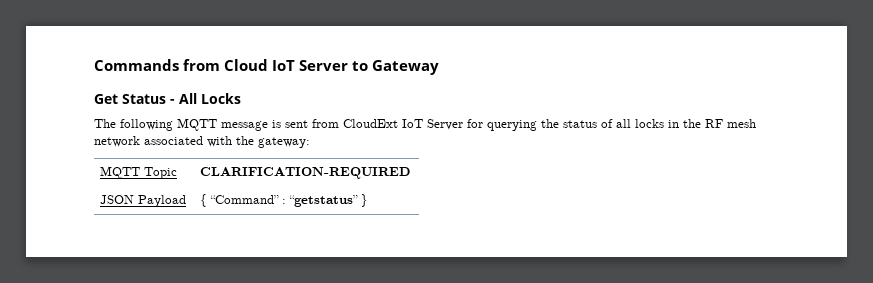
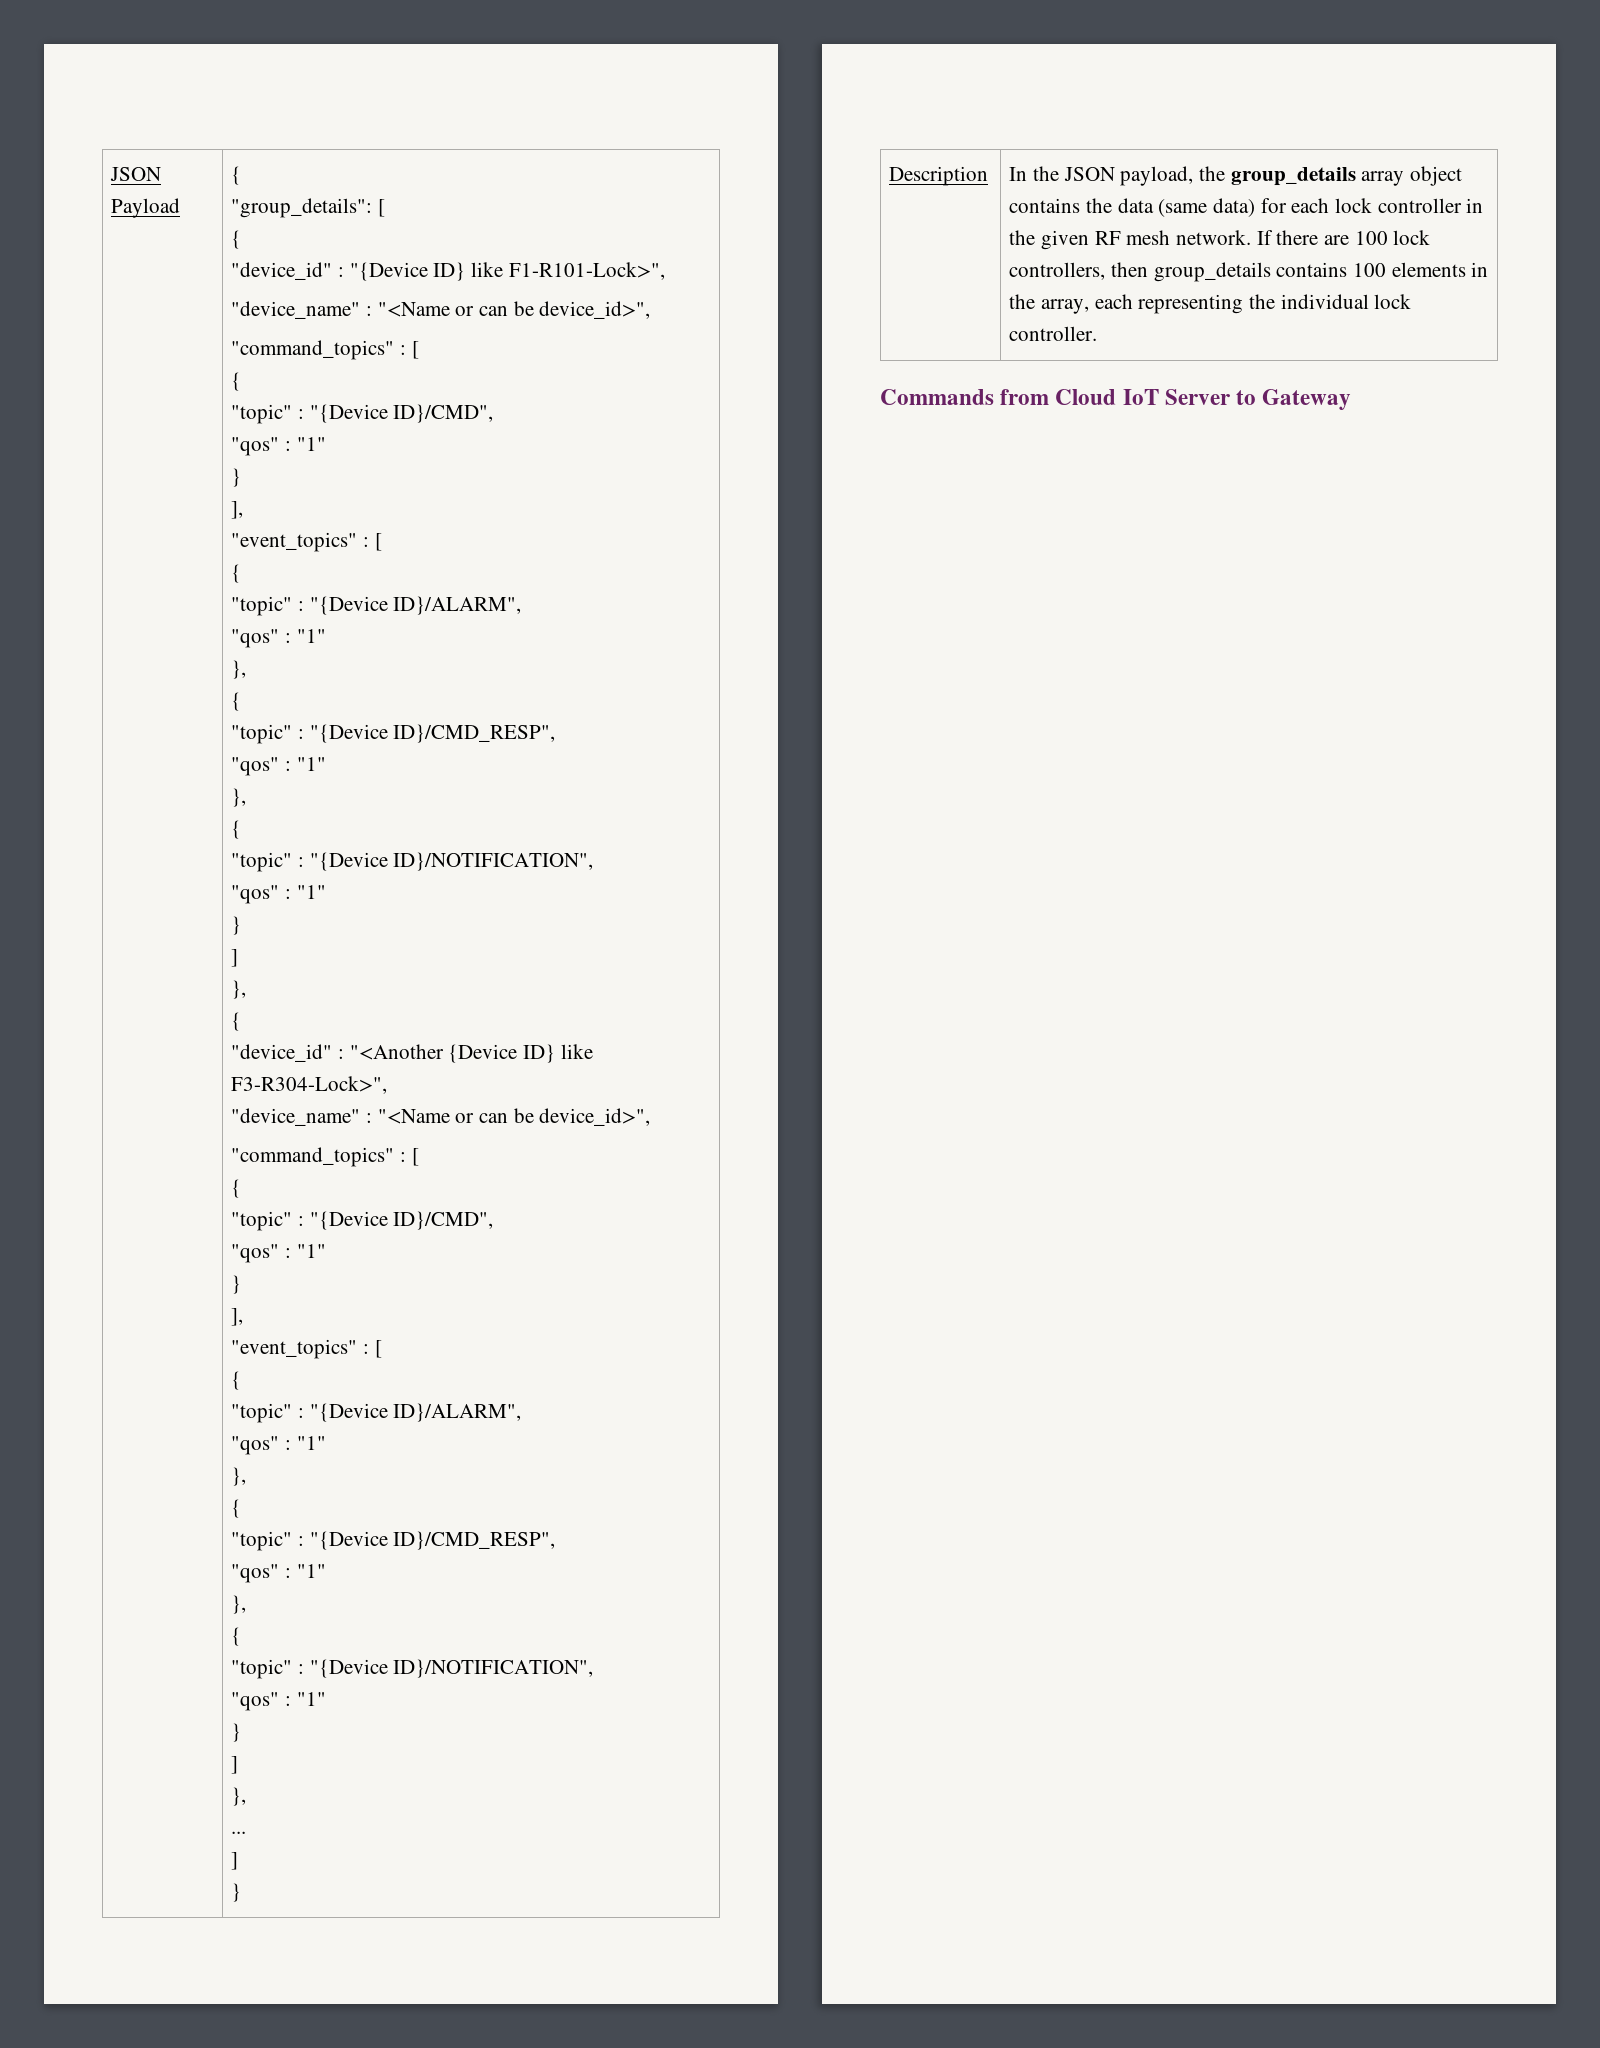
+ JSON Payload | {
+ "group_details": [
+ {
+ "device_id" : "{Device ID} like F1-R101-Lock>",
+ "device_name" : "<Name or can be device_id>",
+ "command_topics" : [
+ {
+ "topic" : "{Device ID}/CMD",
+ "qos" : "1"
+ }
+ ],
+ "event_topics" : [
+ {
+ "topic" : "{Device ID}/ALARM",
+ "qos" : "1"
+ },
+ {
+ "topic" : "{Device ID}/CMD_RESP",
+ "qos" : "1"
+ },
+ {
+ "topic" : "{Device ID}/NOTIFICATION",
+ "qos" : "1"
+ }
+ ]
+ },
+ {
+ "device_id" : "<Another {Device ID} like F3-R304-Lock>",
+ "device_name" : "<Name or can be device_id>",
+ "command_topics" : [
+ {
+ "topic" : "{Device ID}/CMD",
+ "qos" : "1"
+ }
+ ],
+ "event_topics" : [
+ {
+ "topic" : "{Device ID}/ALARM",
+ "qos" : "1"
+ },
+ {
+ "topic" : "{Device ID}/CMD_RESP",
+ "qos" : "1"
+ },
+ {
+ "topic" : "{Device ID}/NOTIFICATION",
+ "qos" : "1"
+ }
+ ]
+ },
+ ...
+ ]
+ }
+ Description | In the JSON payload, the group_details array object contains the data (same data) for each lock controller in the given RF mesh network. If there are 100 lock controllers, then group_details contains 100 elements in the array, each representing the individual lock controller.
- Get Status - All Locks
- The following MQTT message is sent from CloudExt IoT Server for querying the status of all locks in the RF mesh network associated with the gateway:
- MQTT Topic | CLARIFICATION-REQUIRED
- JSON Payload | { “Command” : “getstatus” }

